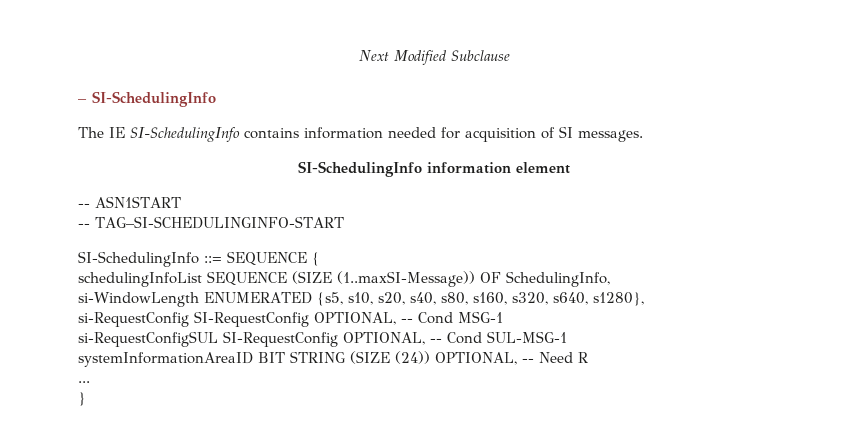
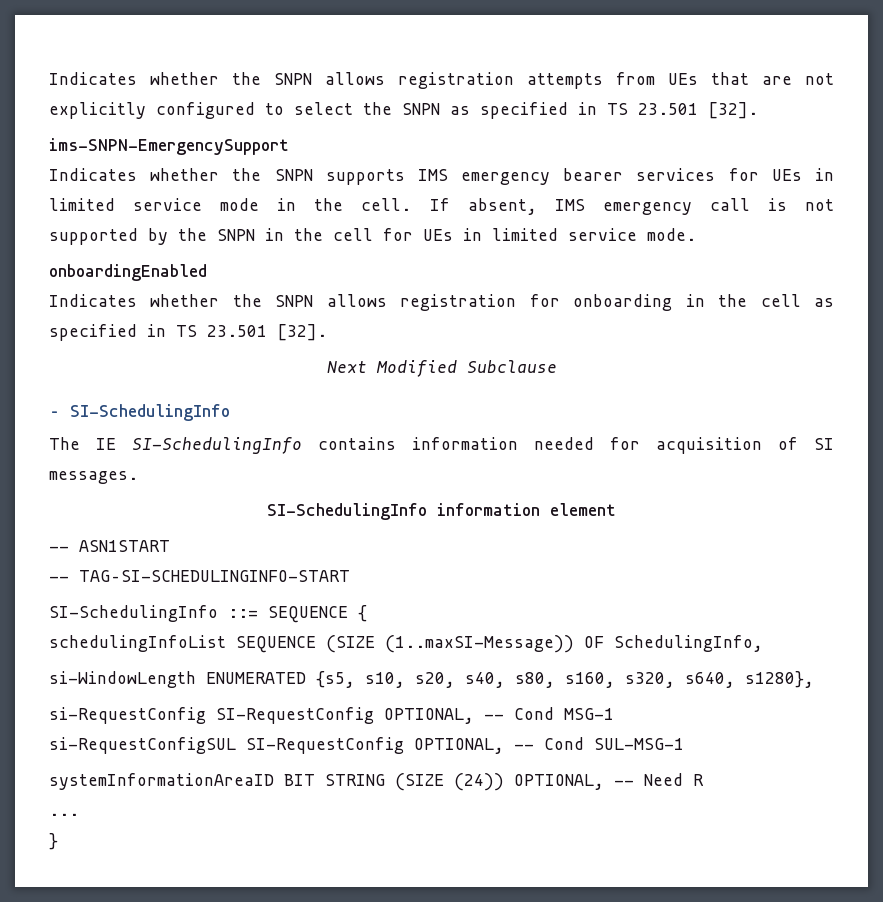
+ Indicates whether the SNPN allows registration attempts from UEs that are not explicitly configured to select the SNPN as specified in TS 23.501 [32].
+ ims-SNPN-EmergencySupport
+ Indicates whether the SNPN supports IMS emergency bearer services for UEs in limited service mode in the cell. If absent, IMS emergency call is not supported by the SNPN in the cell for UEs in limited service mode.
+ onboardingEnabled
+ Indicates whether the SNPN allows registration for onboarding in the cell as specified in TS 23.501 [32].

